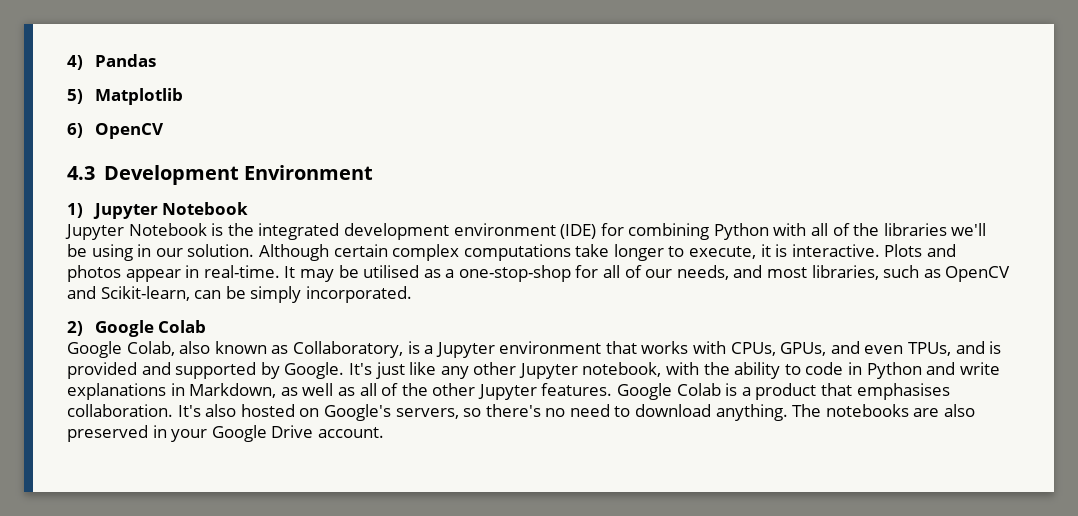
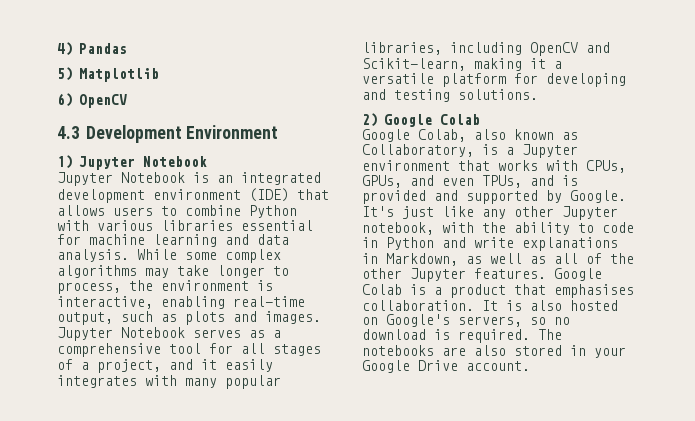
- Jupyter Notebook is the integrated development environment (IDE) for combining Python with all of the libraries we'll be using in our solution. Although certain complex computations take longer to execute, it is interactive. Plots and photos appear in real-time. It may be utilised as a one-stop-shop for all of our needs, and most libraries, such as OpenCV and Scikit-learn, can be simply incorporated.
+ Jupyter Notebook is an integrated development environment (IDE) that allows users to combine Python with various libraries essential for machine learning and data analysis. While some complex algorithms may take longer to process, the environment is interactive, enabling real-time output, such as plots and images. Jupyter Notebook serves as a comprehensive tool for all stages of a project, and it easily integrates with many popular libraries, including OpenCV and Scikit-learn, making it a versatile platform for developing and testing solutions.
- It's also hosted on Google's servers, so there's no need to download anything.
+ It is also hosted on Google's servers, so no download is required.
- The notebooks are also preserved in your Google Drive account.
+ The notebooks are also stored in your Google Drive account.

